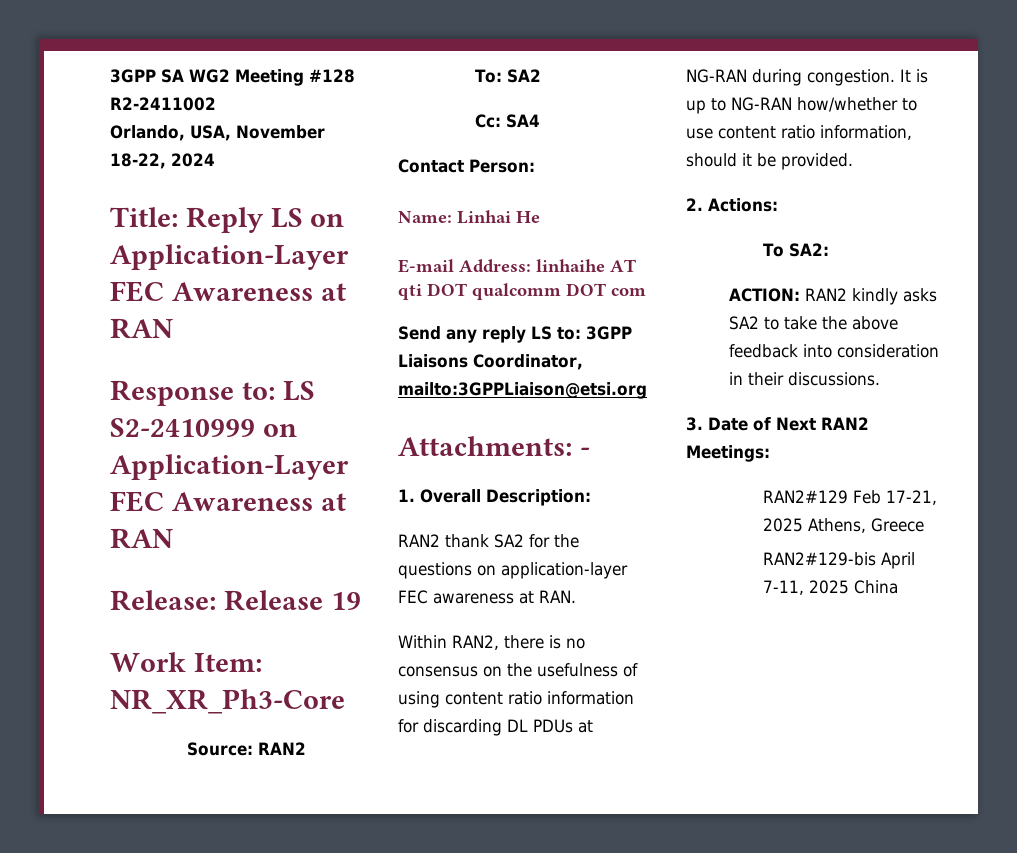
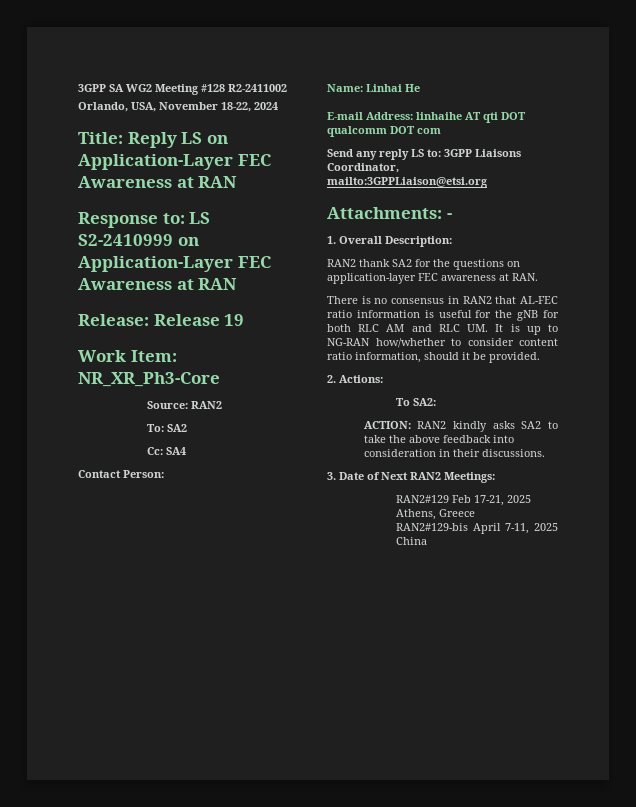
- Within RAN2, there is no consensus on the usefulness of using content ratio information for discarding DL PDUs at NG-RAN during congestion. It is up to NG-RAN how/whether to use content ratio information, should it be provided.
+ There is no consensus in RAN2 that AL-FEC ratio information is useful for the gNB for both RLC AM and RLC UM. It is up to NG-RAN how/whether to consider content ratio information, should it be provided.

